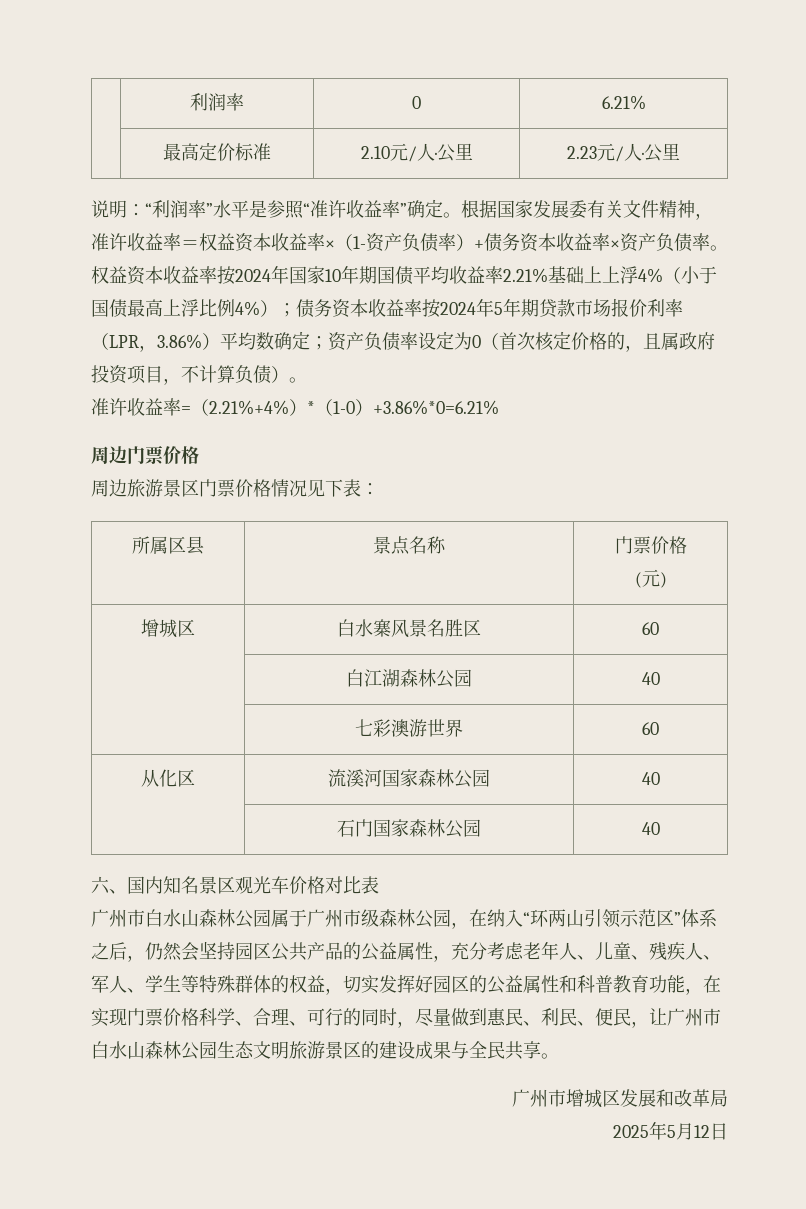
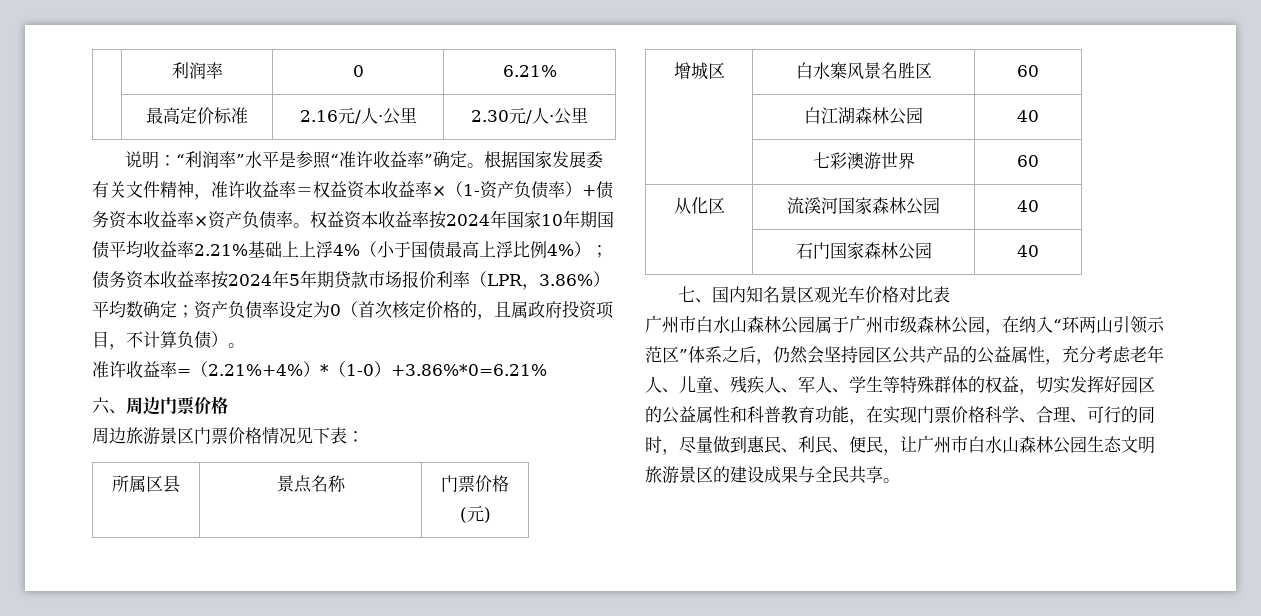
- | 最高定价标准 | 2.10元/人·公里 | 2.23元/人·公里
+ | 最高定价标准 | 2.16元/人·公里 | 2.30元/人·公里
- 周边门票价格
+ 六、周边门票价格
- 六、国内知名景区观光车价格对比表
+ 七、国内知名景区观光车价格对比表
- 广州市增城区发展和改革局
- 2025年5月12日

